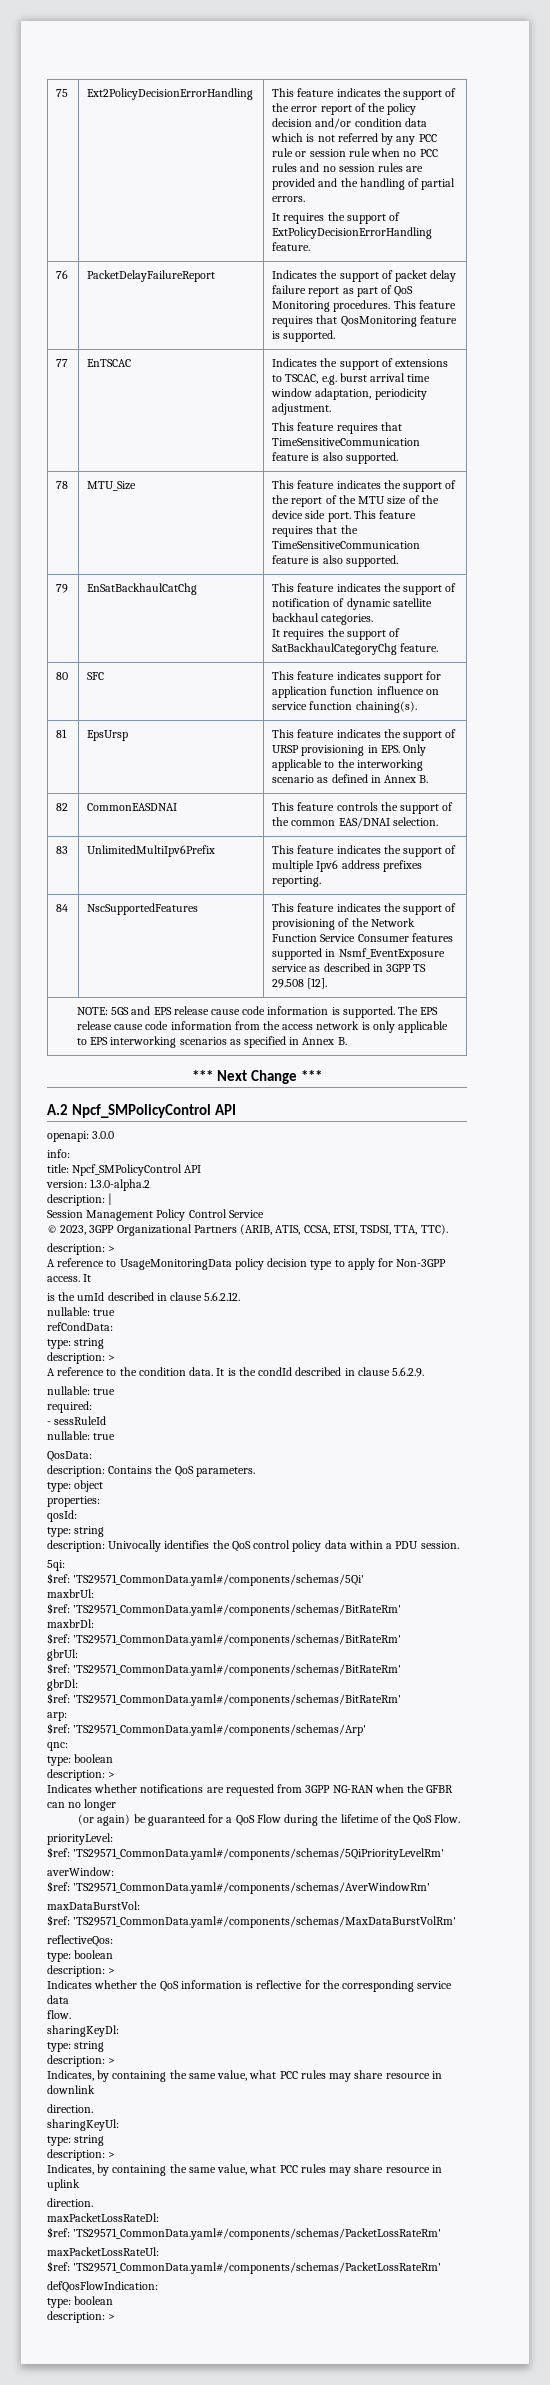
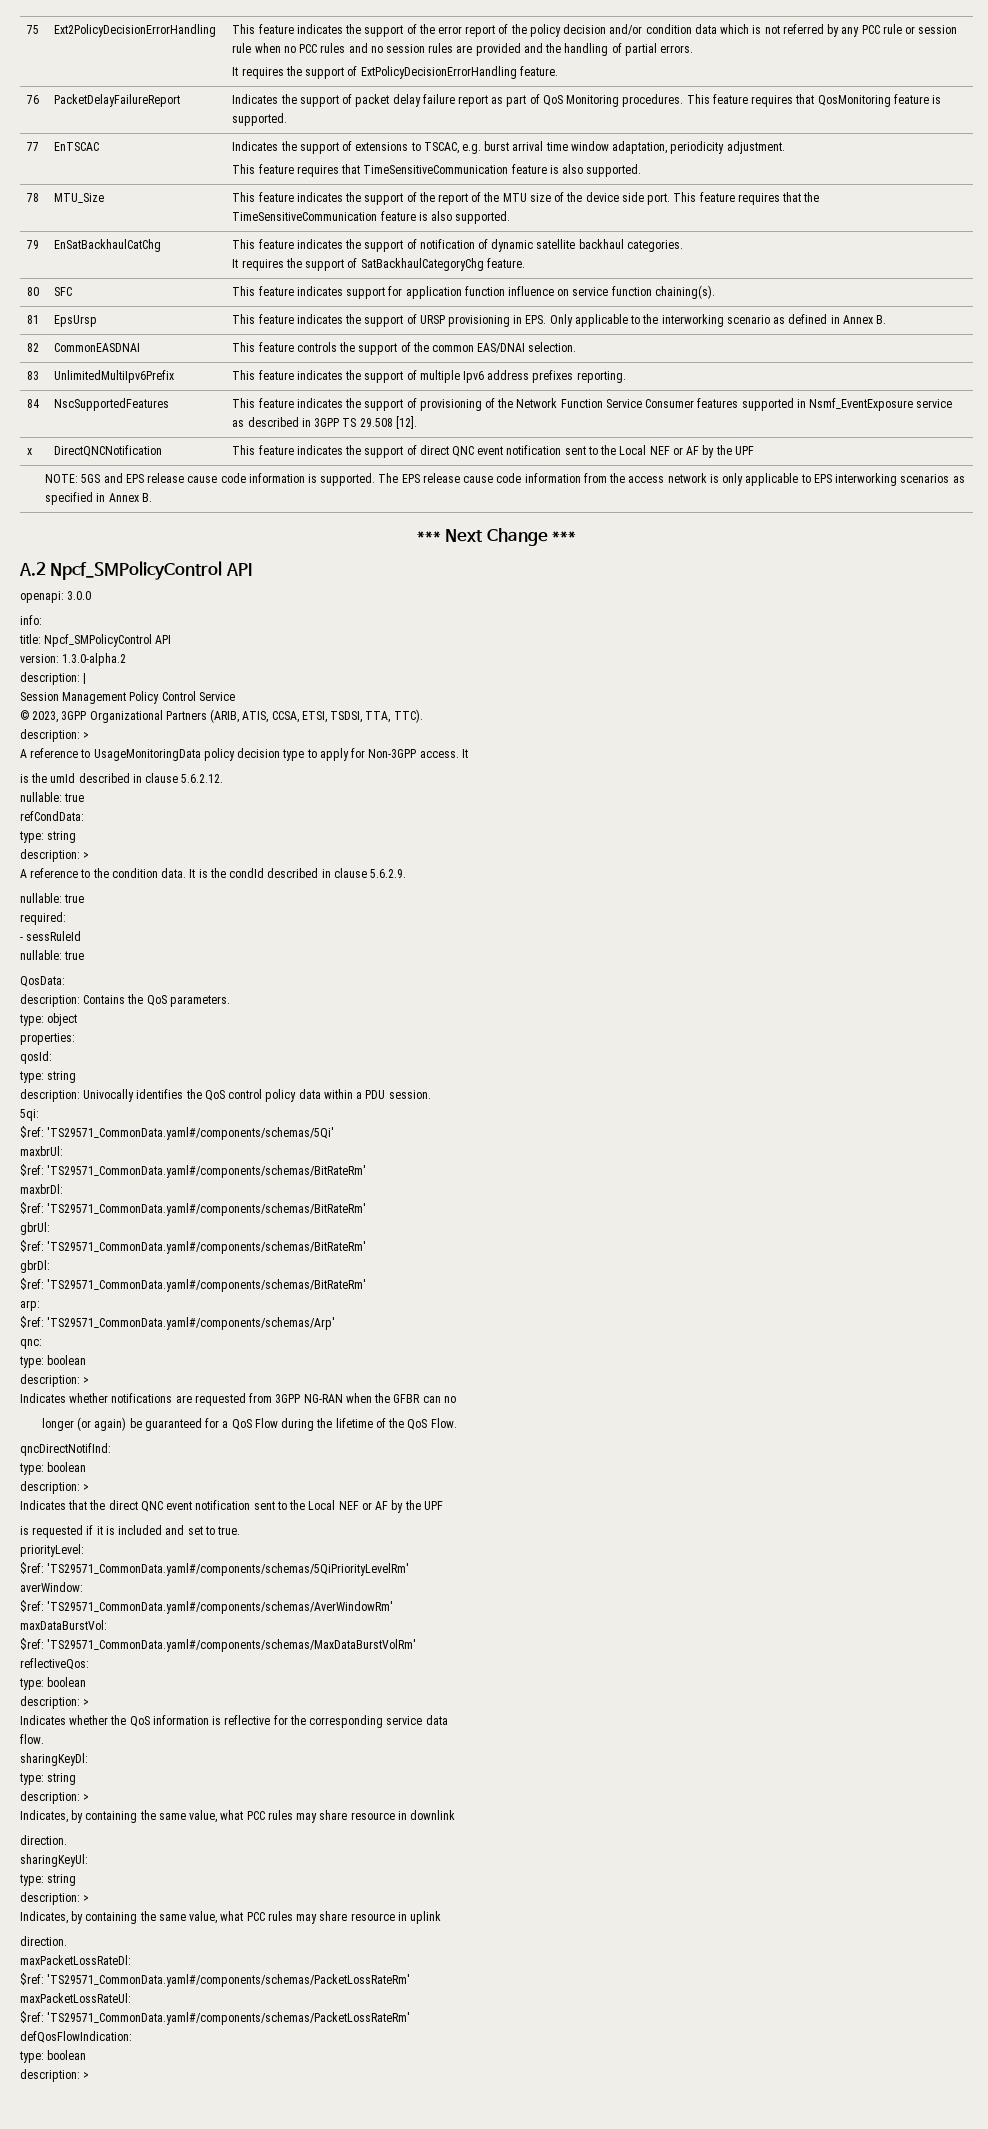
+ x | DirectQNCNotification | This feature indicates the support of direct QNC event notification sent to the Local NEF or AF by the UPF
- Indicates whether notifications are requested from 3GPP NG-RAN when the GFBR can no longer
- (or again) be guaranteed for a QoS Flow during the lifetime of the QoS Flow.
+ Indicates whether notifications are requested from 3GPP NG-RAN when the GFBR can no
+ longer (or again) be guaranteed for a QoS Flow during the lifetime of the QoS Flow.
+ qncDirectNotifInd:
+ type: boolean
+ description: >
+ Indicates that the direct QNC event notification sent to the Local NEF or AF by the UPF
+ is requested if it is included and set to true.

